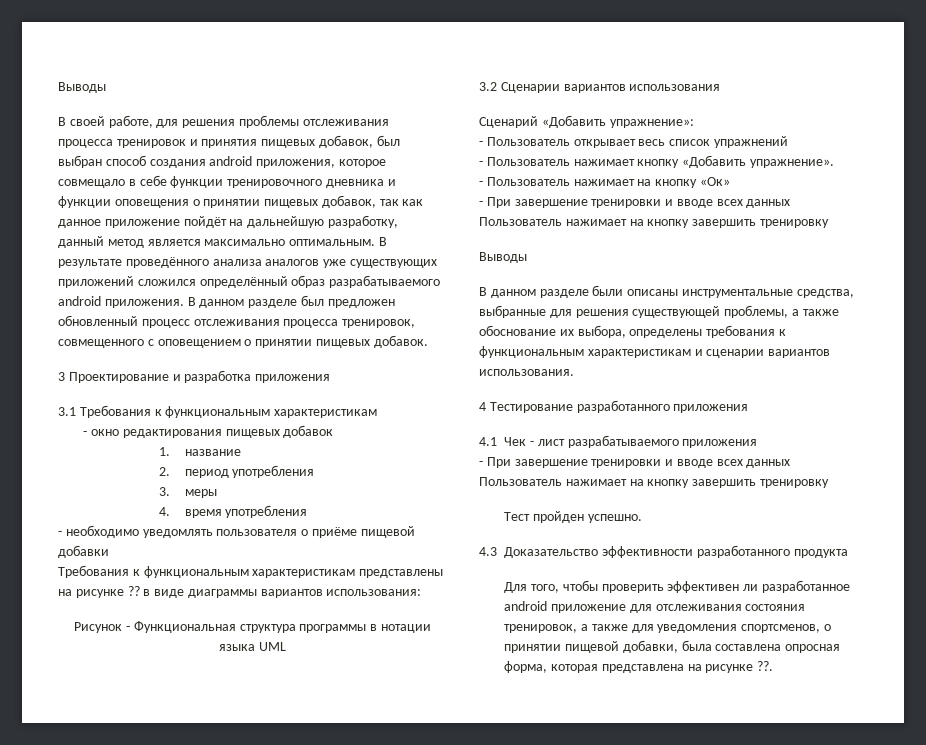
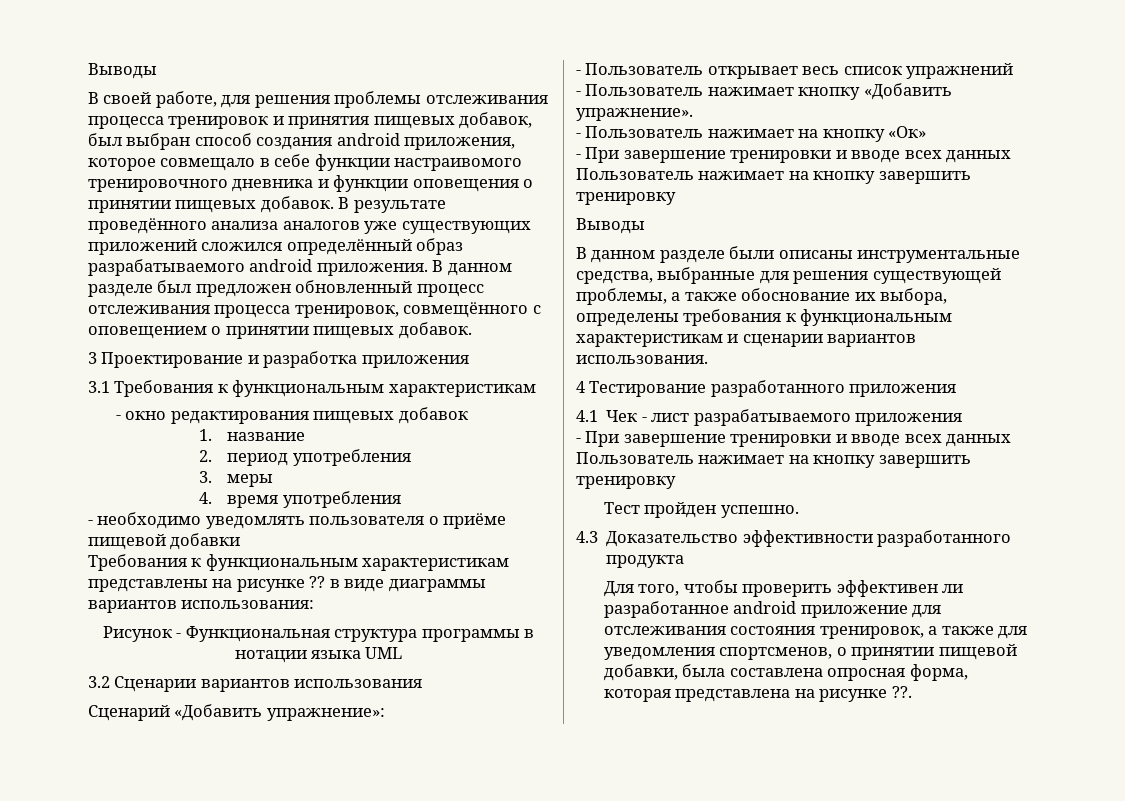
- В своей работе, для решения проблемы отслеживания процесса тренировок и принятия пищевых добавок, был выбран способ создания android приложения, которое совмещало в себе функции тренировочного дневника и функции оповещения о принятии пищевых добавок, так как данное приложение пойдёт на дальнейшую разработку, данный метод является максимально оптимальным.
+ В своей работе, для решения проблемы отслеживания процесса тренировок и принятия пищевых добавок, был выбран способ создания android приложения, которое совмещало в себе функции настраивомого тренировочного дневника и функции оповещения о принятии пищевых добавок.
- В данном разделе был предложен обновленный процесс отслеживания процесса тренировок, совмещенного с оповещением о принятии пищевых добавок.
+ В данном разделе был предложен обновленный процесс отслеживания процесса тренировок, совмещённого с оповещением о принятии пищевых добавок.

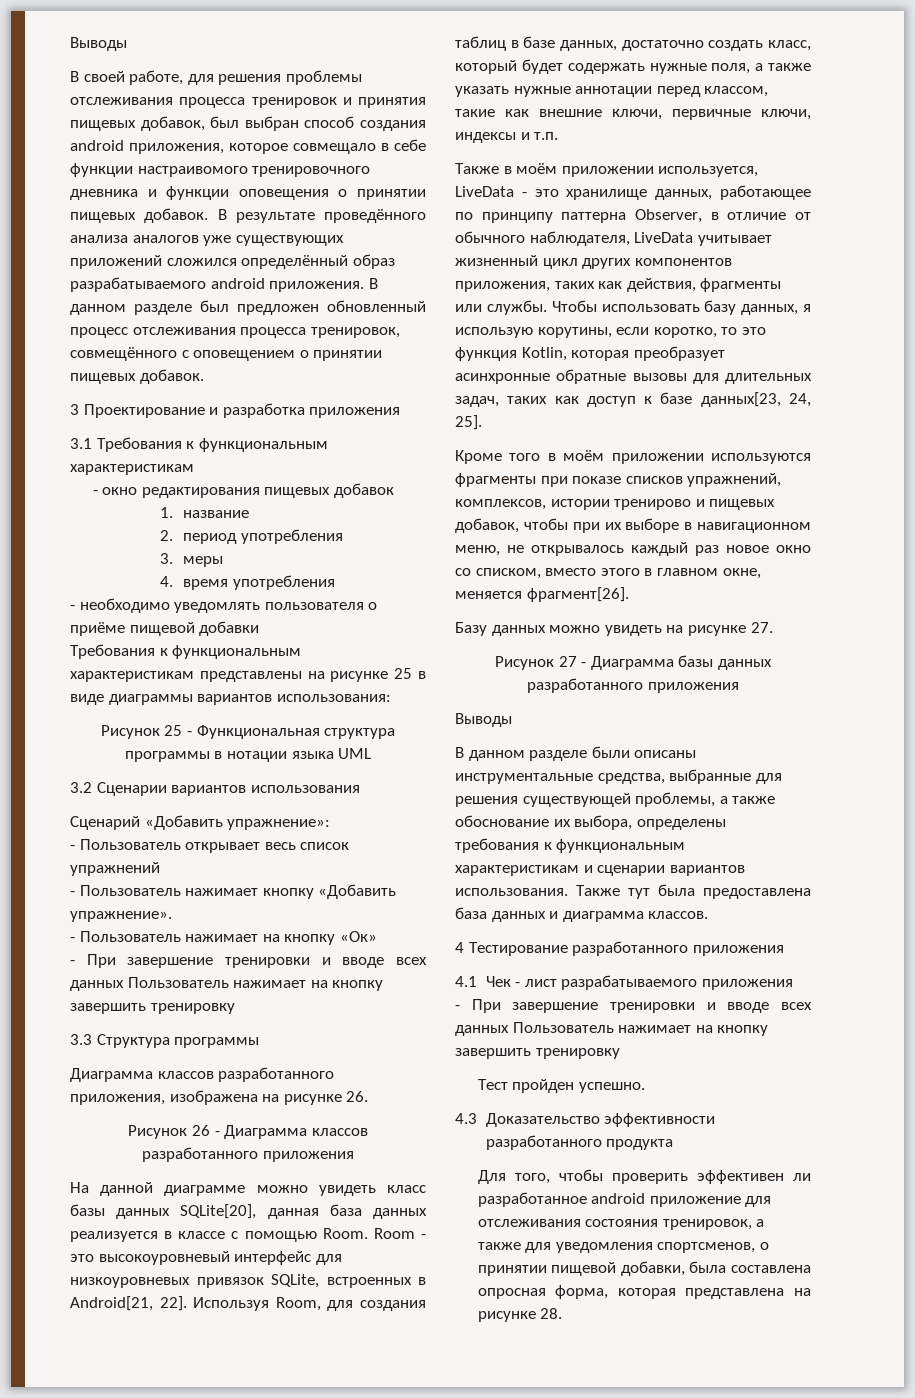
- Требования к функциональным характеристикам представлены на рисунке ?? в виде диаграммы вариантов использования:
+ Требования к функциональным характеристикам представлены на рисунке 25 в виде диаграммы вариантов использования:
- Рисунок - Функциональная структура программы в нотации языка UML
+ Рисунок 25 - Функциональная структура программы в нотации языка UML
+ 3.3 Структура программы
+ Диаграмма классов разработанного приложения, изображена на рисунке 26.
+ Рисунок 26 - Диаграмма классов разработанного приложения
+ На данной диаграмме можно увидеть класс базы данных SQLite[20], данная база данных реализуется в классе с помощью Room. Room - это высокоуровневый интерфейс для низкоуровневых привязок SQLite, встроенных в Android[21, 22]. Используя Room, для создания таблиц в базе данных, достаточно создать класс, который будет содержать нужные поля, а также указать нужные аннотации перед классом, такие как внешние ключи, первичные ключи, индексы и т.п.
+ Также в моём приложении используется, LiveData - это хранилище данных, работающее по принципу паттерна Observer, в отличие от обычного наблюдателя, LiveData учитывает жизненный цикл других компонентов приложения, таких как действия, фрагменты или службы. Чтобы использовать базу данных, я использую корутины, если коротко, то это функция Kotlin, которая преобразует асинхронные обратные вызовы для длительных задач, таких как доступ к базе данных[23, 24, 25].
+ Кроме того в моём приложении используются фрагменты при показе списков упражнений, комплексов, истории тренирово и пищевых добавок, чтобы при их выборе в навигационном меню, не открывалось каждый раз новое окно со списком, вместо этого в главном окне, меняется фрагмент[26].
+ Базу данных можно увидеть на рисунке 27.
+ Рисунок 27 - Диаграмма базы данных разработанного приложения
+ Также тут была предоставлена база данных и диаграмма классов.
- Для того, чтобы проверить эффективен ли разработанное android приложение для отслеживания состояния тренировок, а также для уведомления спортсменов, о принятии пищевой добавки, была составлена опросная форма, которая представлена на рисунке ??.
+ Для того, чтобы проверить эффективен ли разработанное android приложение для отслеживания состояния тренировок, а также для уведомления спортсменов, о принятии пищевой добавки, была составлена опросная форма, которая представлена на рисунке 28.

